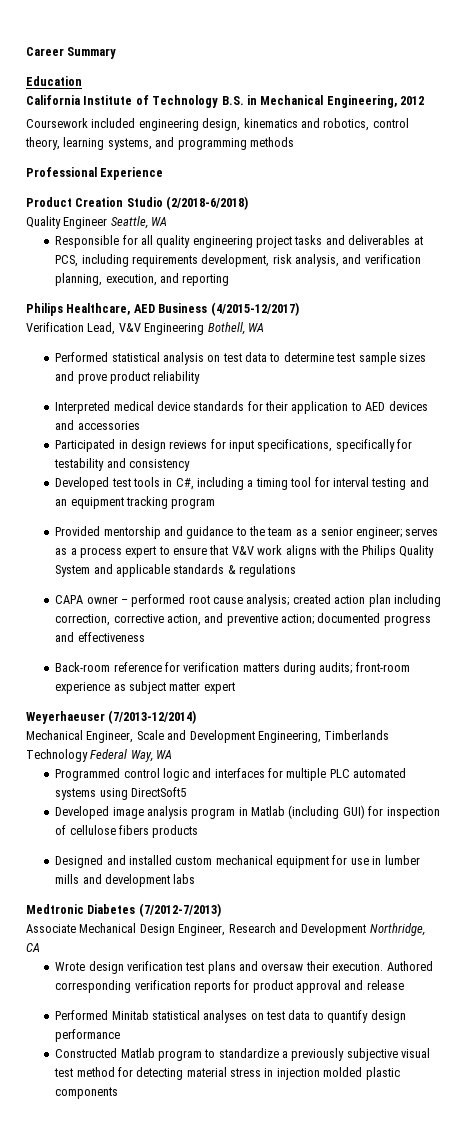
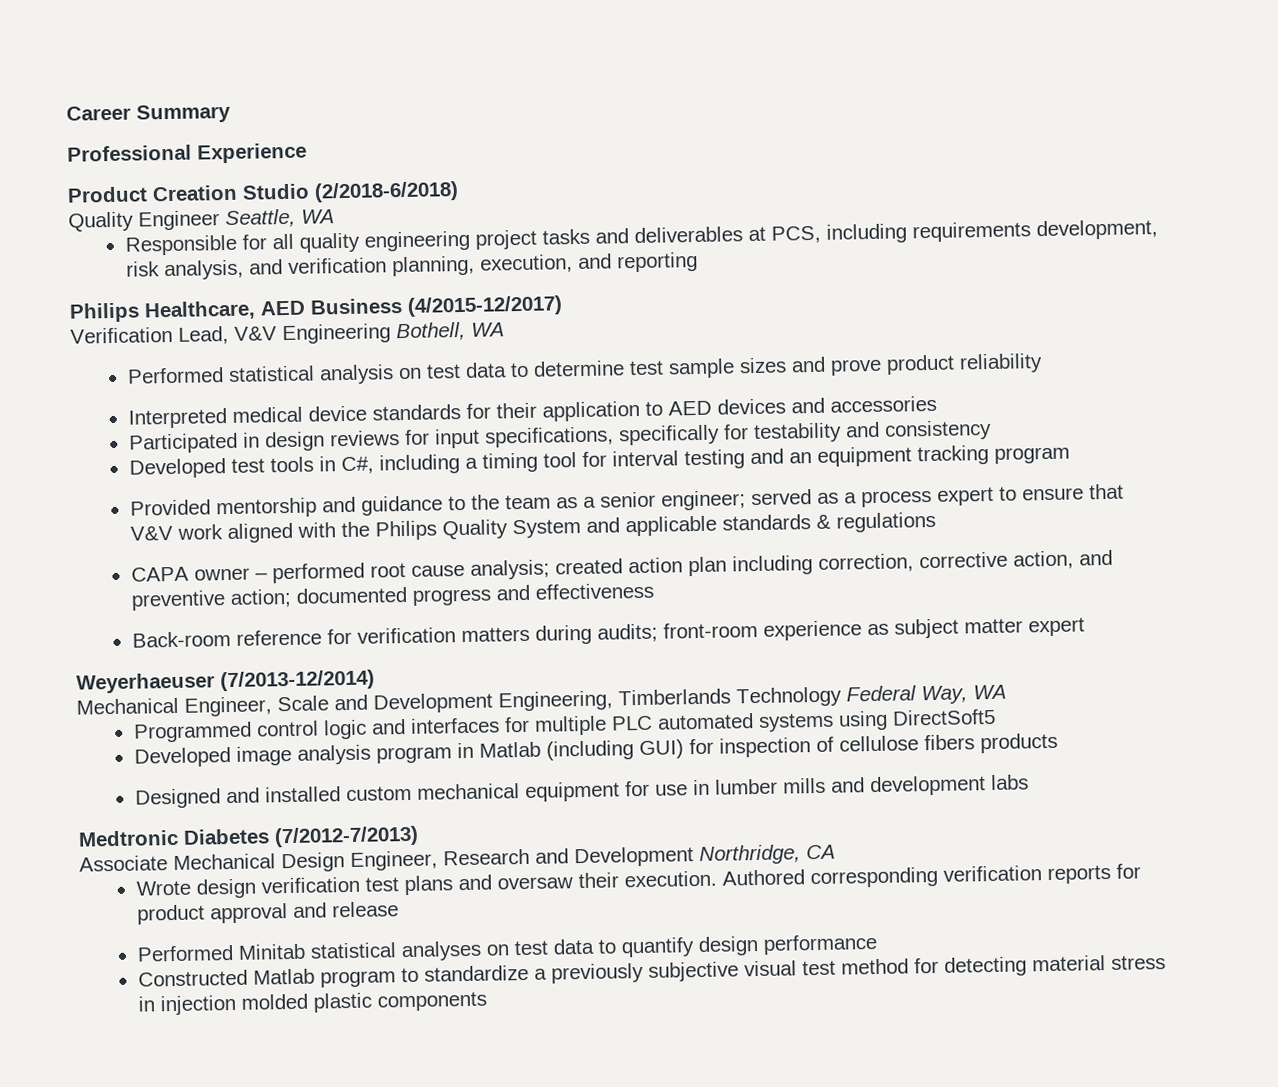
- Education
- California Institute of Technology B.S. in Mechanical Engineering, 2012
- Coursework included engineering design, kinematics and robotics, control theory, learning systems, and programming methods
- Provided mentorship and guidance to the team as a senior engineer; serves as a process expert to ensure that V&V work aligns with the Philips Quality System and applicable standards & regulations
+ Provided mentorship and guidance to the team as a senior engineer; served as a process expert to ensure that V&V work aligned with the Philips Quality System and applicable standards & regulations

